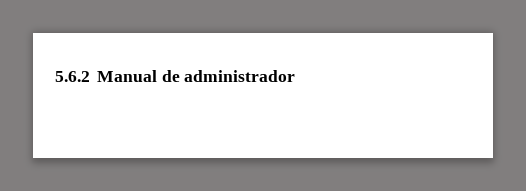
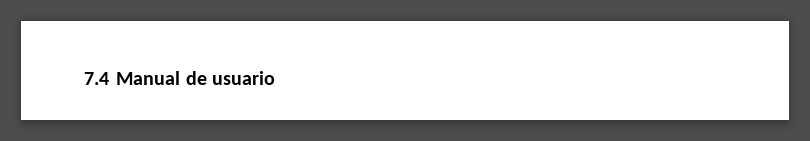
- 5.6.2 Manual de administrador
+ 7.4 Manual de usuario

